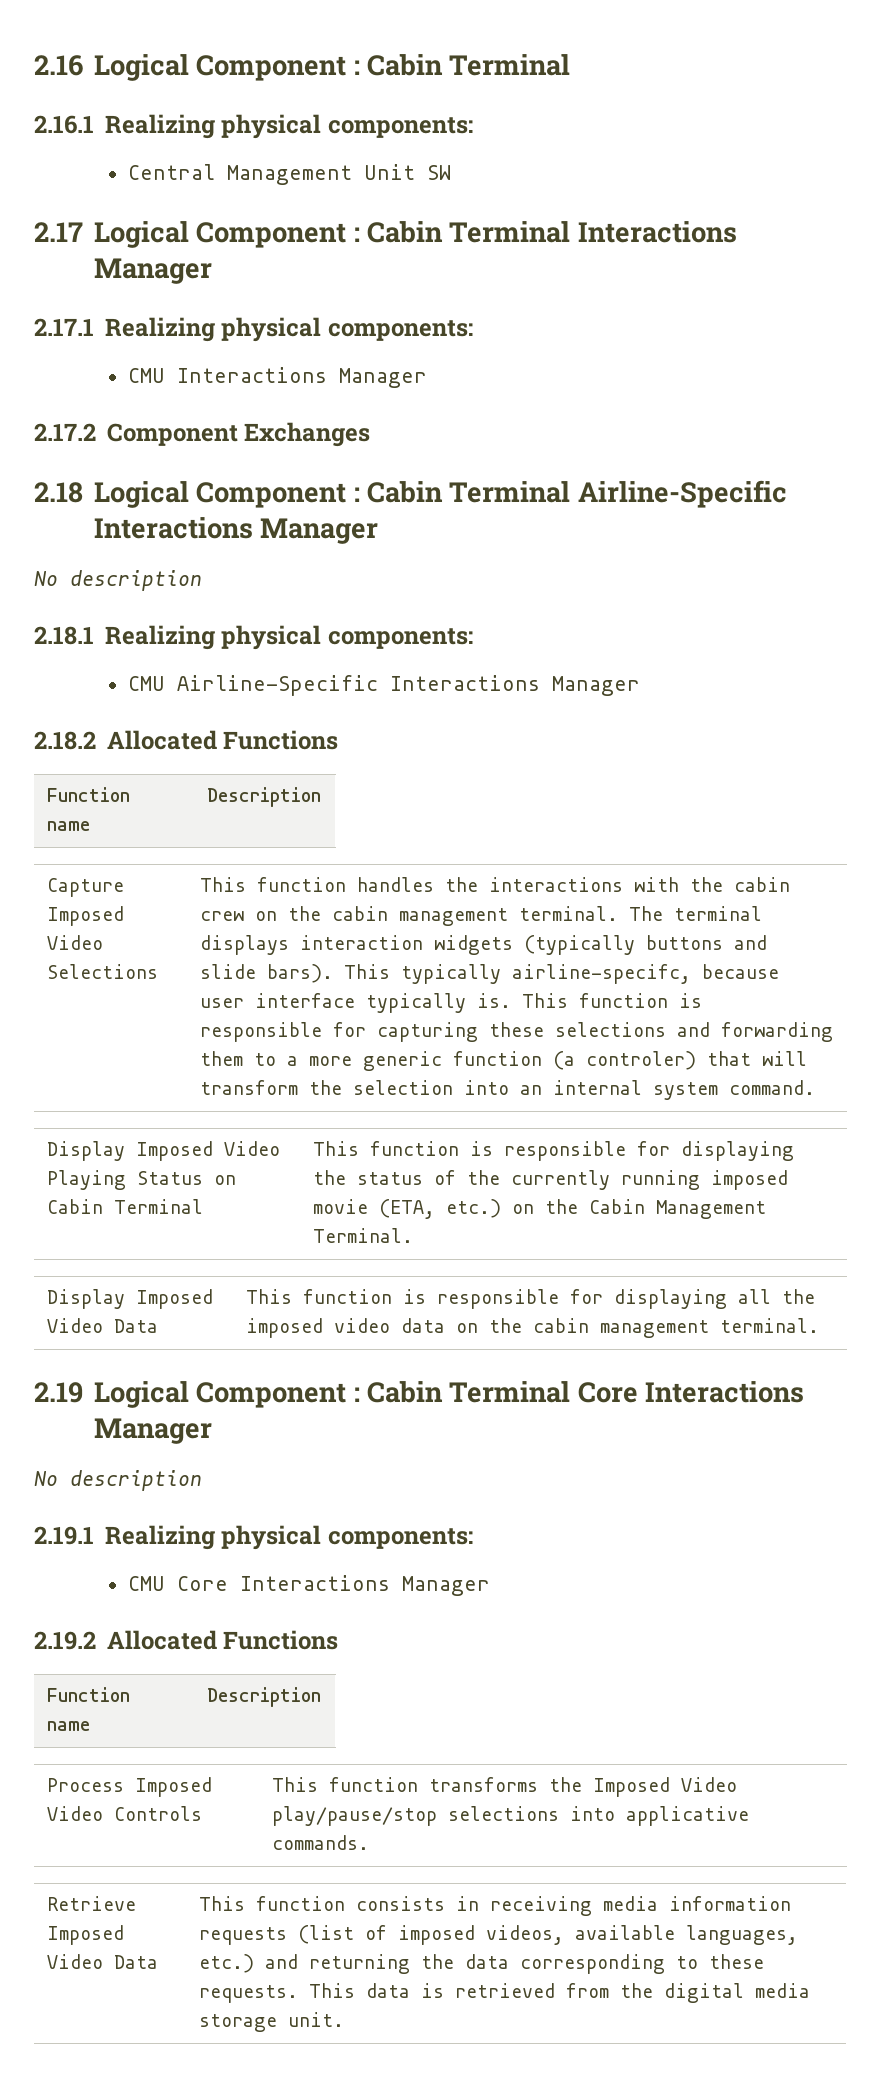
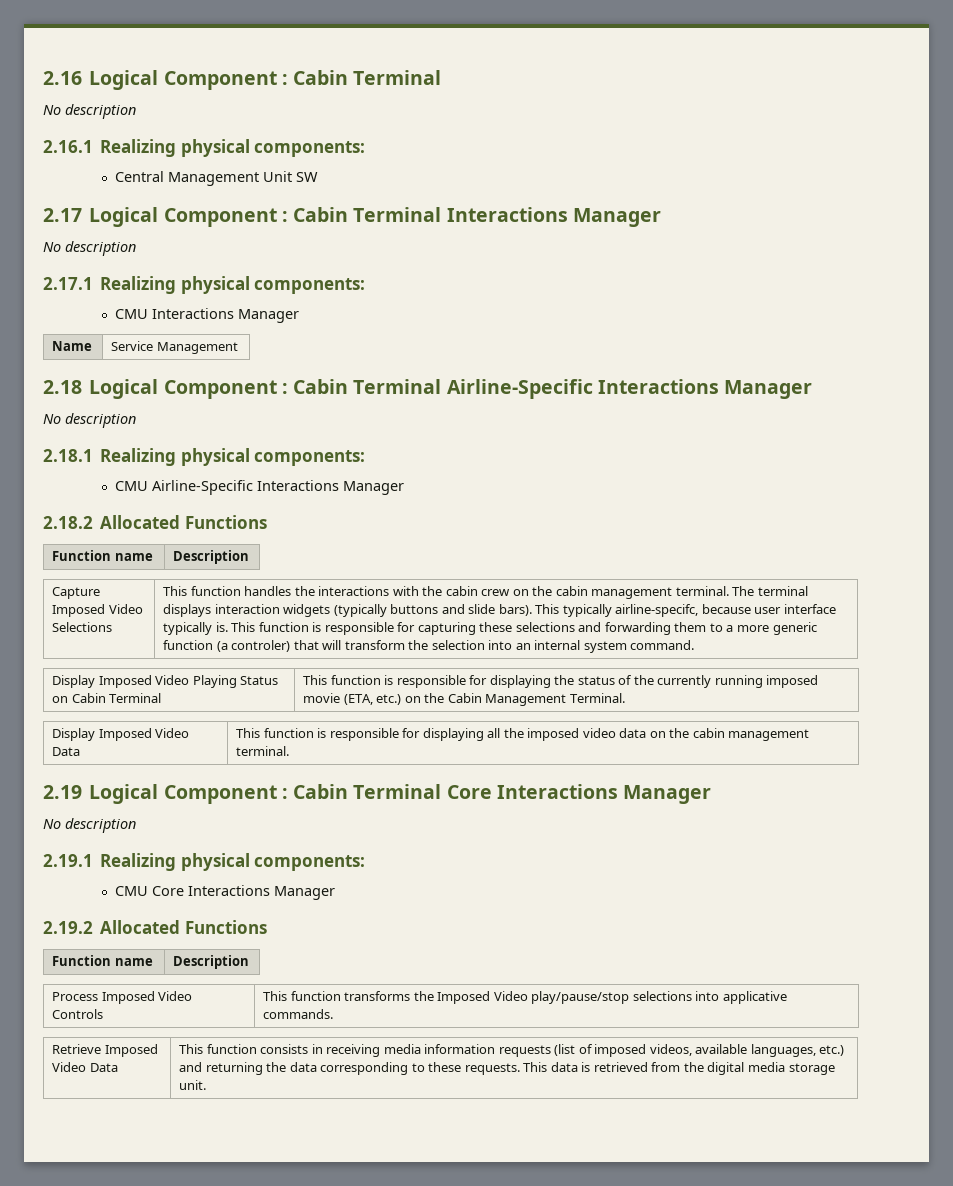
  2.16 Logical Component : Cabin Terminal
+ No description
  2.17 Logical Component : Cabin Terminal Interactions Manager
+ No description
- 2.17.2 Component Exchanges
+ Name | Service Management

